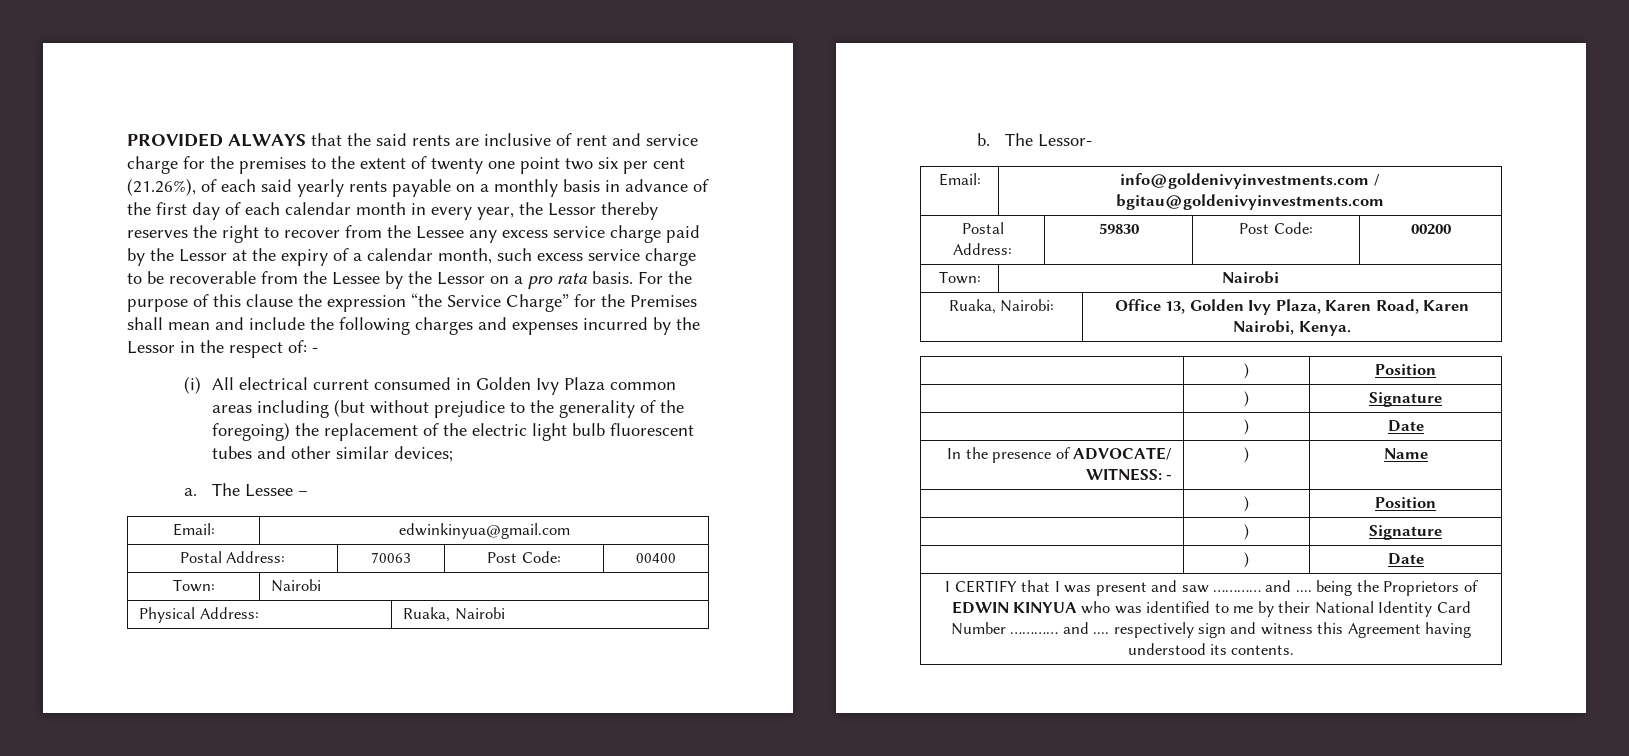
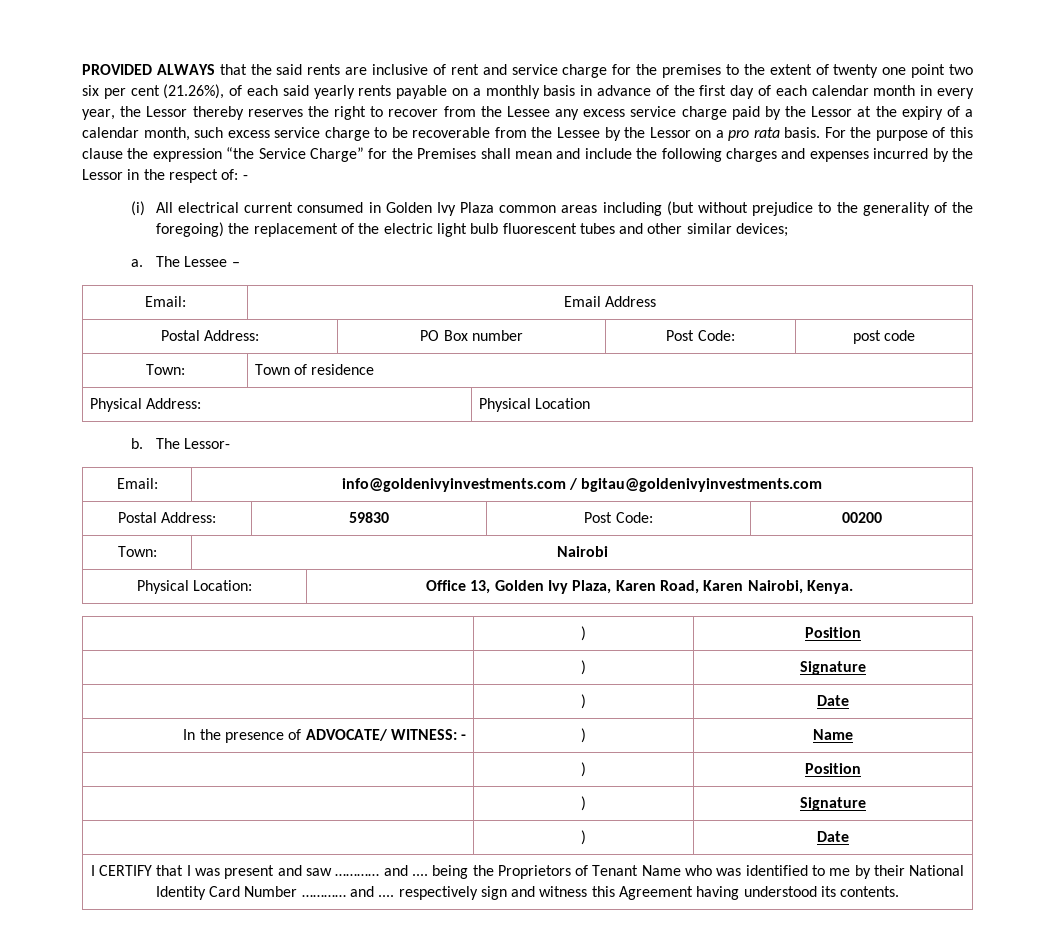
- Email: | edwinkinyua@gmail.com
- Postal Address: | 70063 | Post Code: | 00400
- Town: | Nairobi
+ Email: | Email Address
+ Postal Address: | PO Box number | Post Code: | post code
+ Town: | Town of residence
- Physical Address: | Ruaka, Nairobi
+ Physical Address: | Physical Location
- Ruaka, Nairobi: | Office 13, Golden Ivy Plaza, Karen Road, Karen Nairobi, Kenya.
+ Physical Location: | Office 13, Golden Ivy Plaza, Karen Road, Karen Nairobi, Kenya.
- I CERTIFY that I was present and saw ………… and .... being the Proprietors of EDWIN KINYUA who was identified to me by their National Identity Card Number ………… and .... respectively sign and witness this Agreement having understood its contents.
+ I CERTIFY that I was present and saw ………… and .... being the Proprietors of Tenant Name who was identified to me by their National Identity Card Number ………… and .... respectively sign and witness this Agreement having understood its contents.

